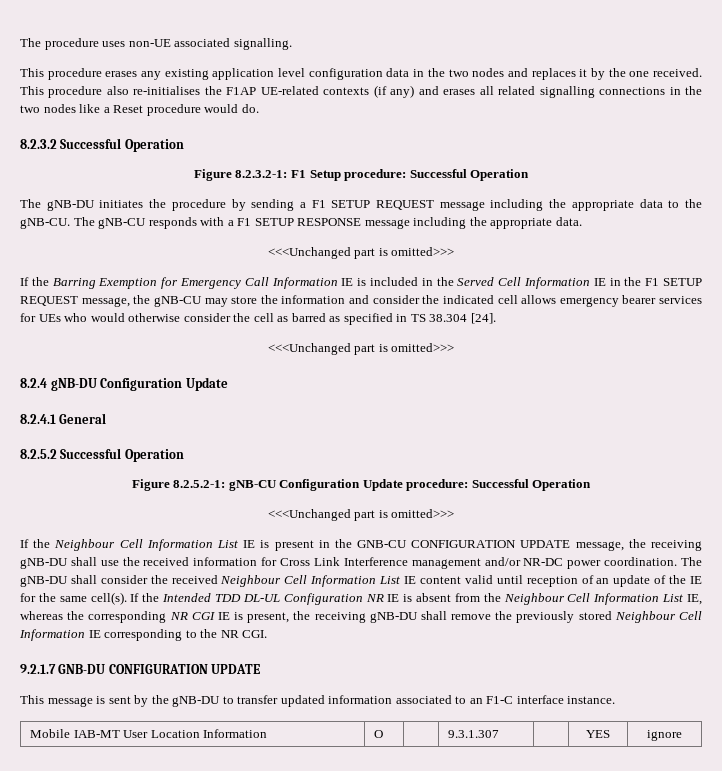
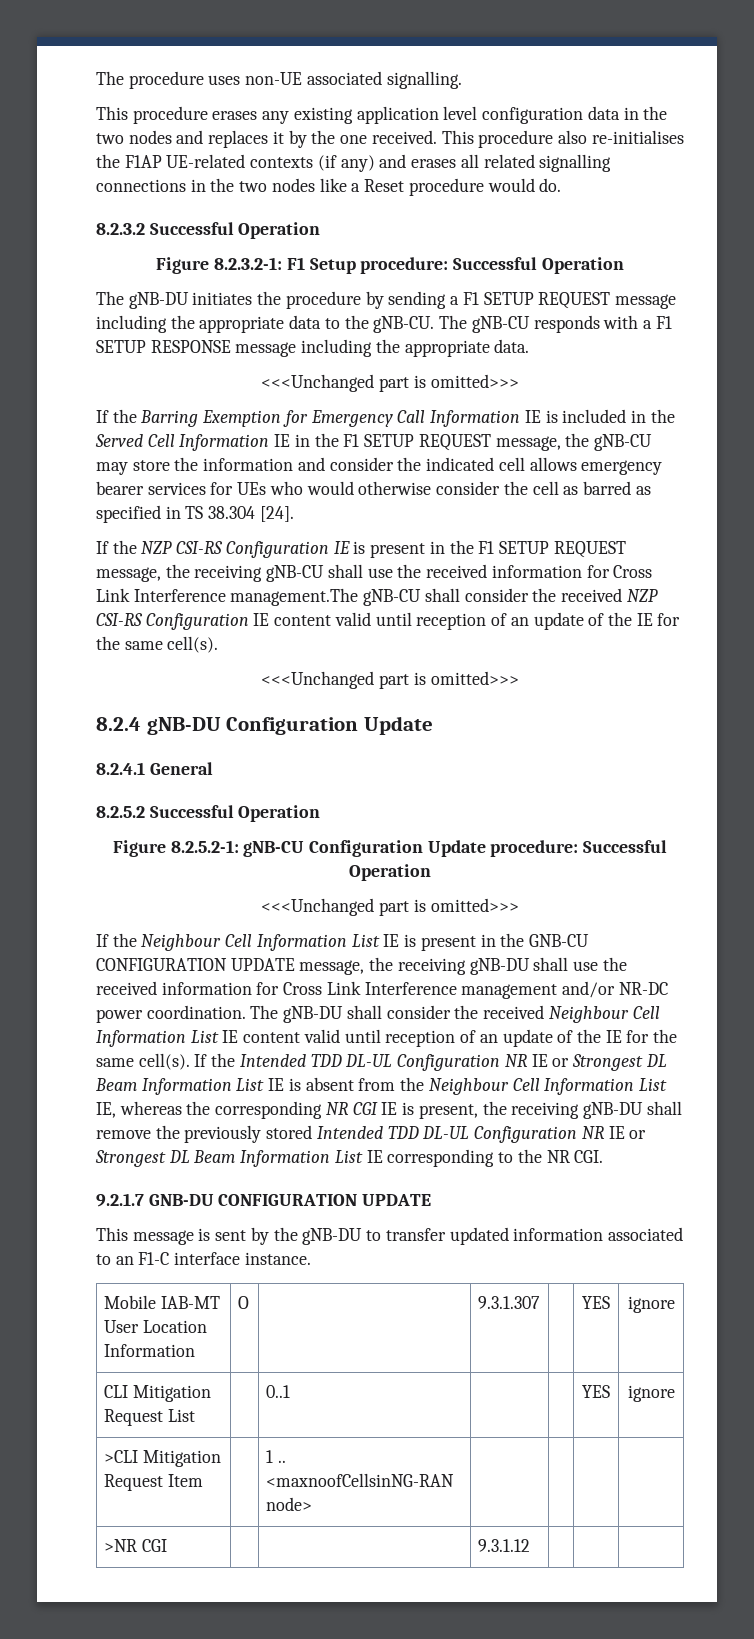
+ If the NZP CSI-RS Configuration IE is present in the F1 SETUP REQUEST message, the receiving gNB-CU shall use the received information for Cross Link Interference management.The gNB-CU shall consider the received NZP CSI-RS Configuration IE content valid until reception of an update of the IE for the same cell(s).
- If the Intended TDD DL-UL Configuration NR IE is absent from the Neighbour Cell Information List IE, whereas the corresponding NR CGI IE is present, the receiving gNB-DU shall remove the previously stored Neighbour Cell Information IE corresponding to the NR CGI.
+ If the Intended TDD DL-UL Configuration NR IE or Strongest DL Beam Information List IE is absent from the Neighbour Cell Information List IE, whereas the corresponding NR CGI IE is present, the receiving gNB-DU shall remove the previously stored Intended TDD DL-UL Configuration NR IE or Strongest DL Beam Information List IE corresponding to the NR CGI.
+ CLI Mitigation Request List | | 0..1 | | | YES | ignore
+ >CLI Mitigation Request Item | | 1 .. <maxnoofCellsinNG-RAN node> | | | |
+ >NR CGI | | | 9.3.1.12 | | |

